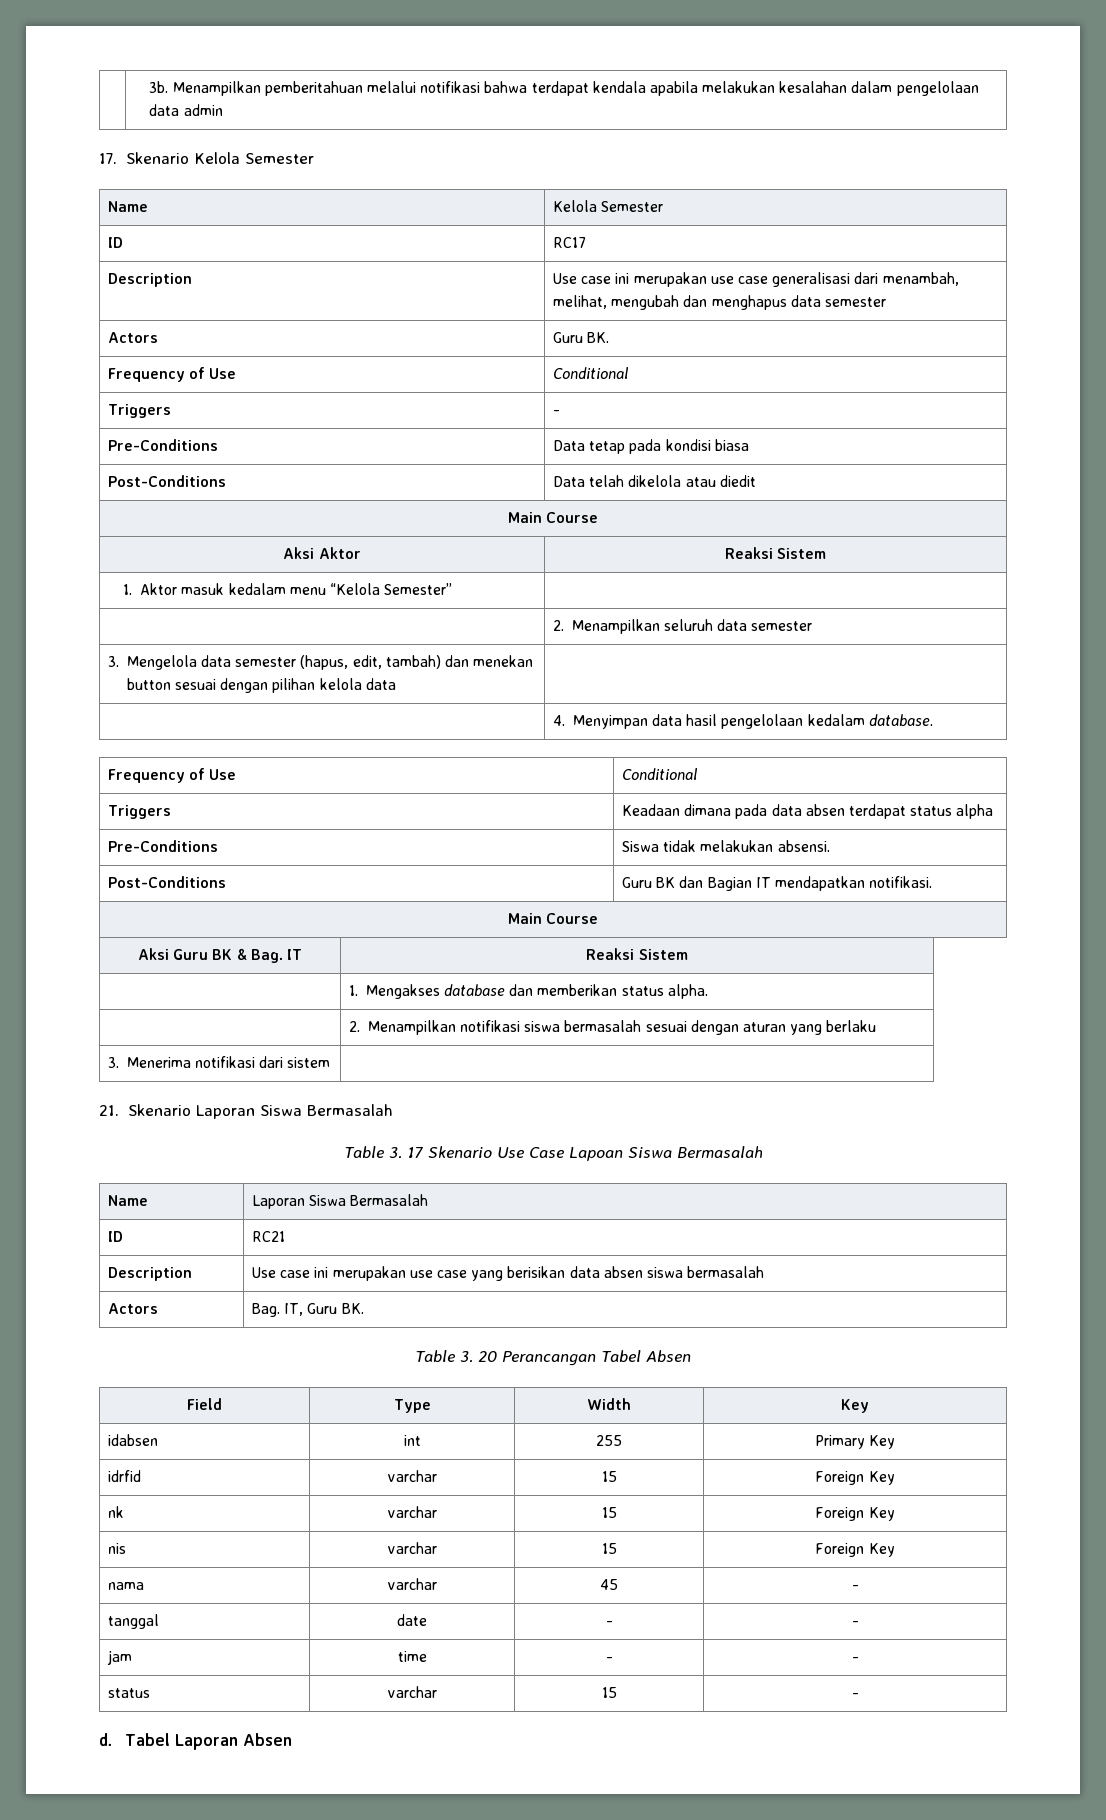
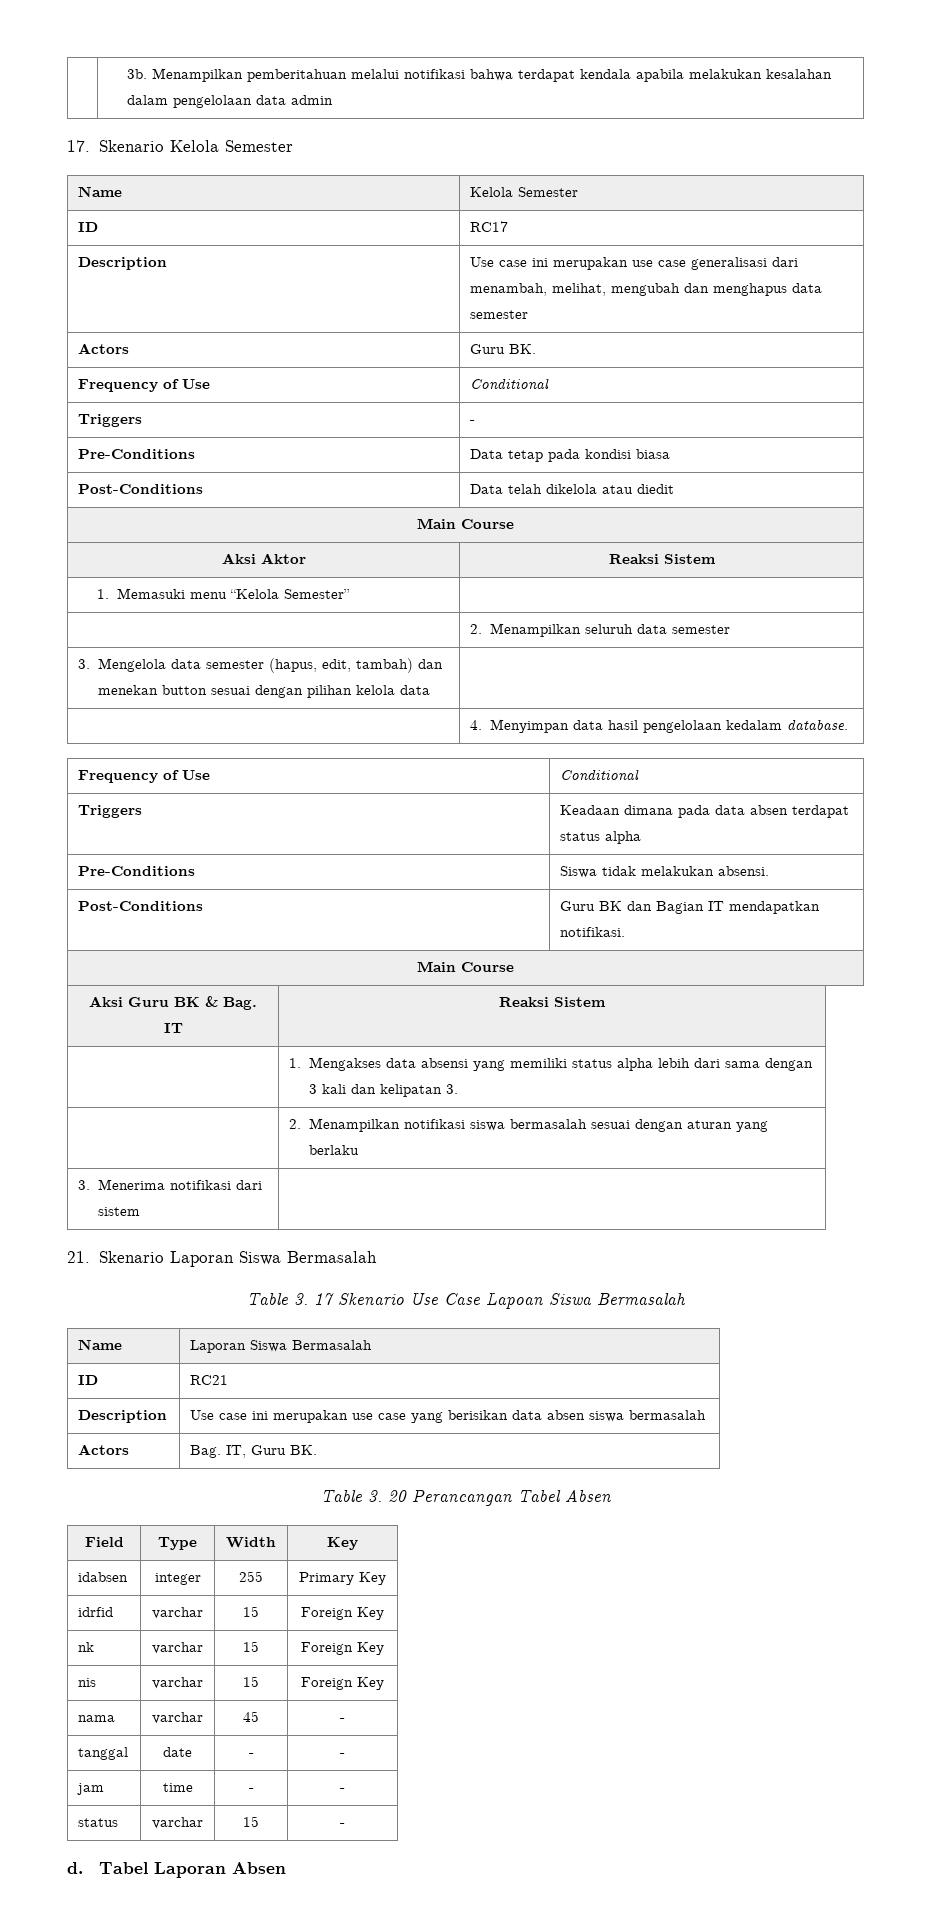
- 1. Aktor masuk kedalam menu “Kelola Semester” |
+ 1. Memasuki menu “Kelola Semester” |
- | 1. Mengakses database dan memberikan status alpha.
+ | 1. Mengakses data absensi yang memiliki status alpha lebih dari sama dengan 3 kali dan kelipatan 3.
- idabsen | int | 255 | Primary Key
+ idabsen | integer | 255 | Primary Key

